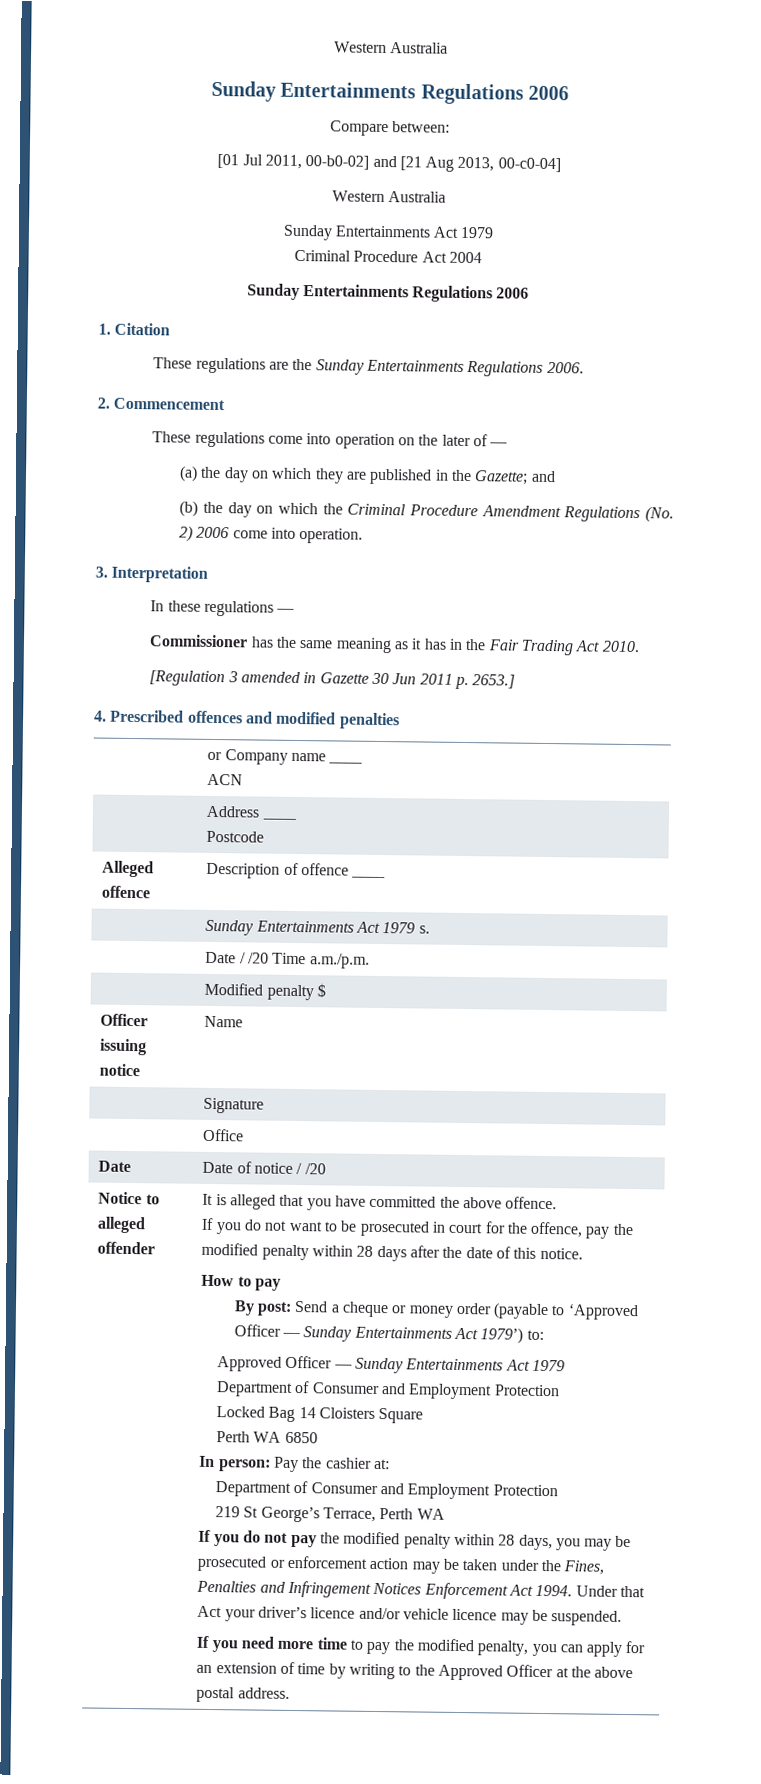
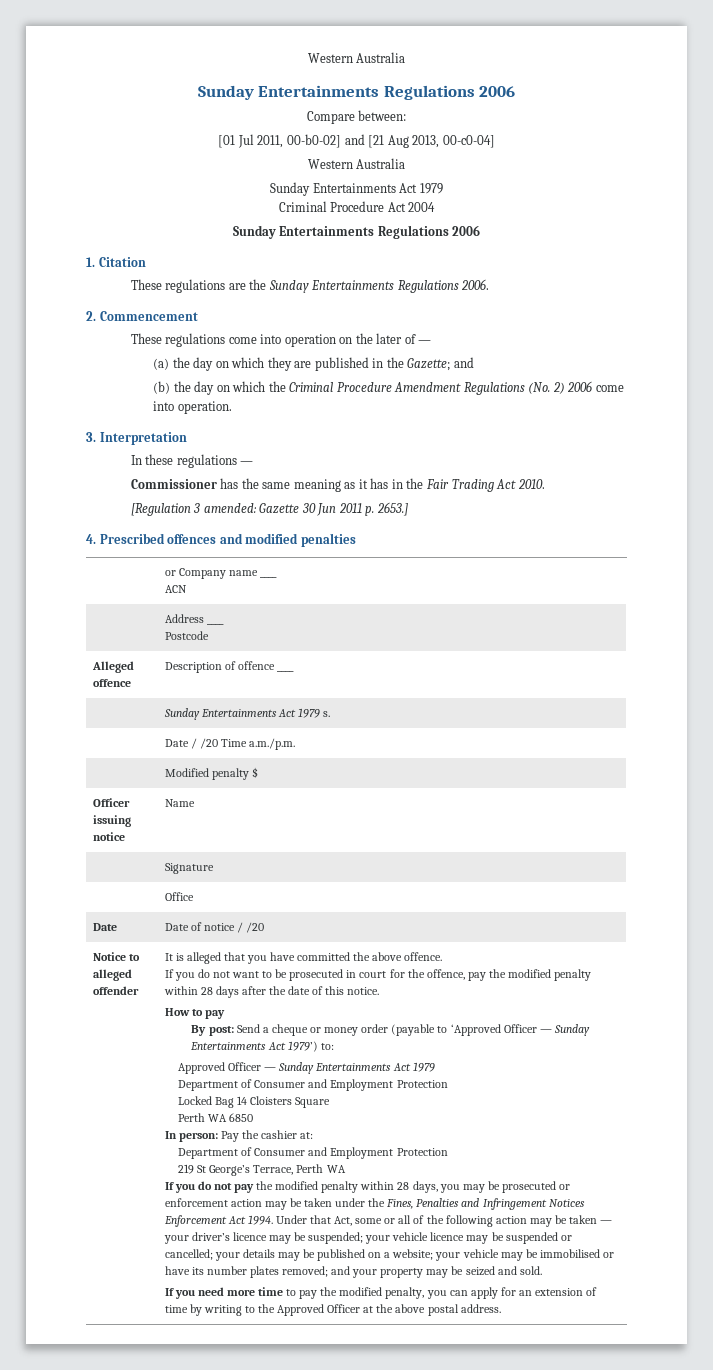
- [Regulation 3 amended in Gazette 30 Jun 2011 p. 2653.]
+ [Regulation 3 amended: Gazette 30 Jun 2011 p. 2653.]
- Under that Act your driver’s licence and/or vehicle licence may be suspended.
+ Under that Act, some or all of the following action may be taken — your driver’s licence may be suspended; your vehicle licence may be suspended or cancelled; your details may be published on a website; your vehicle may be immobilised or have its number plates removed; and your property may be seized and sold.

